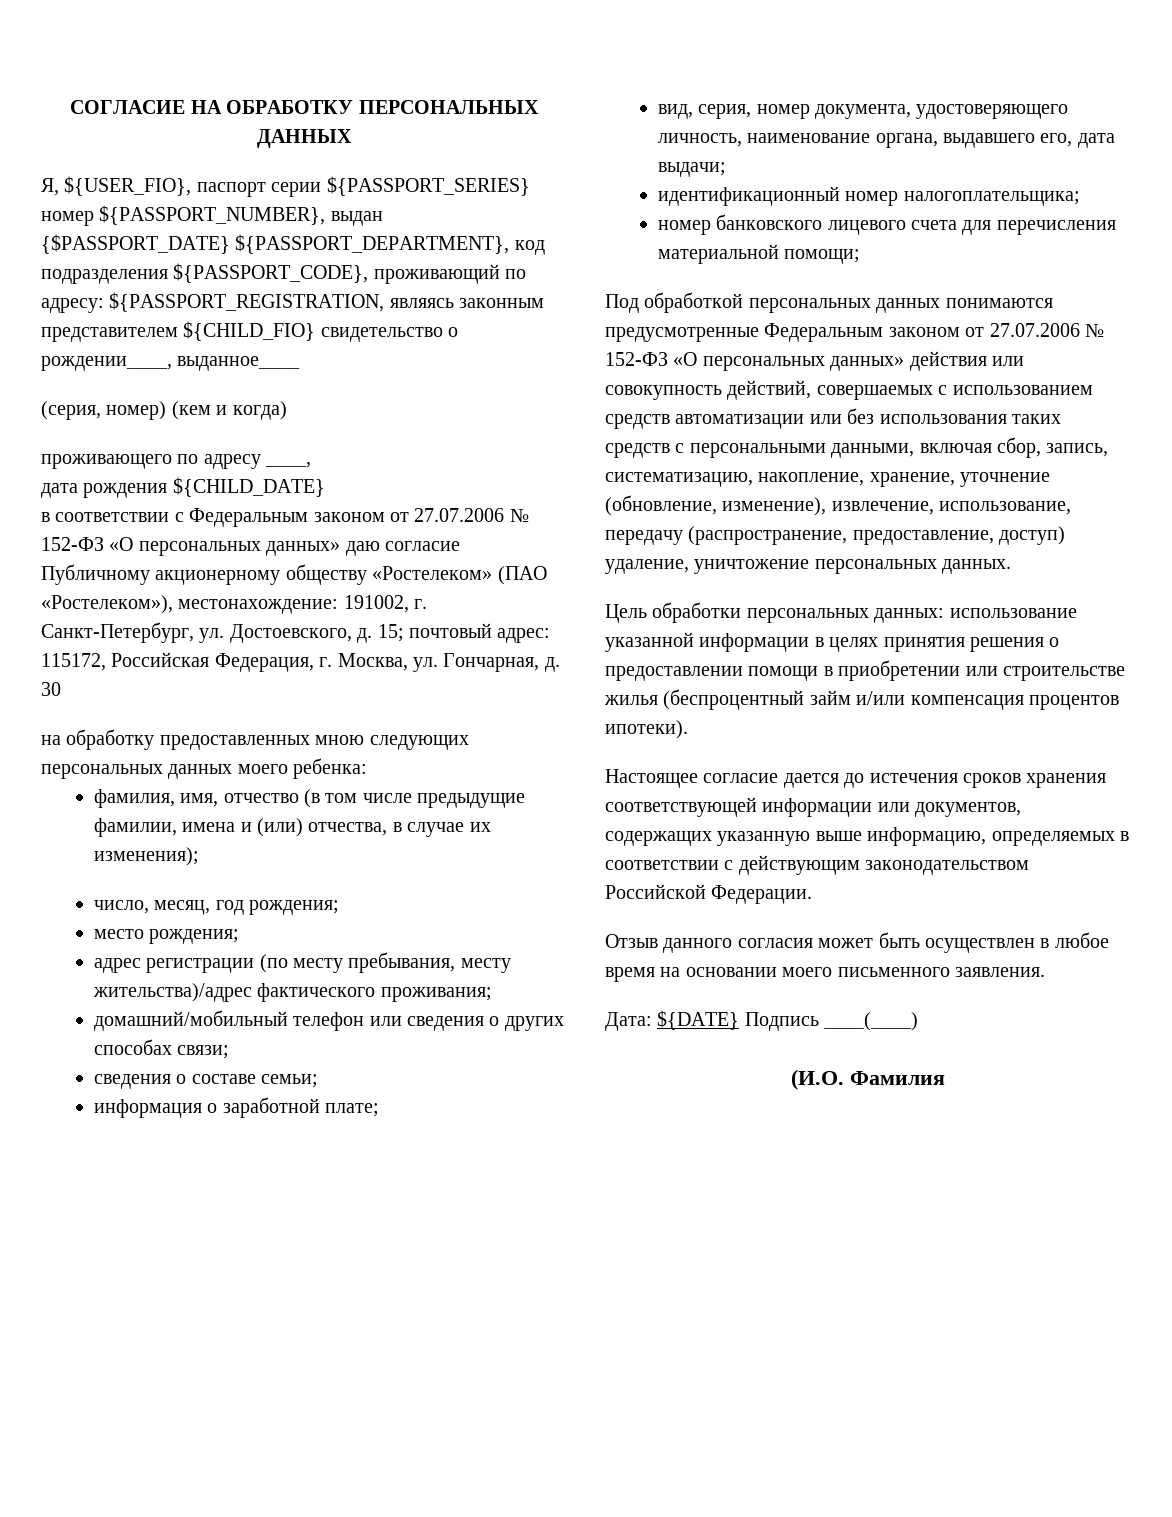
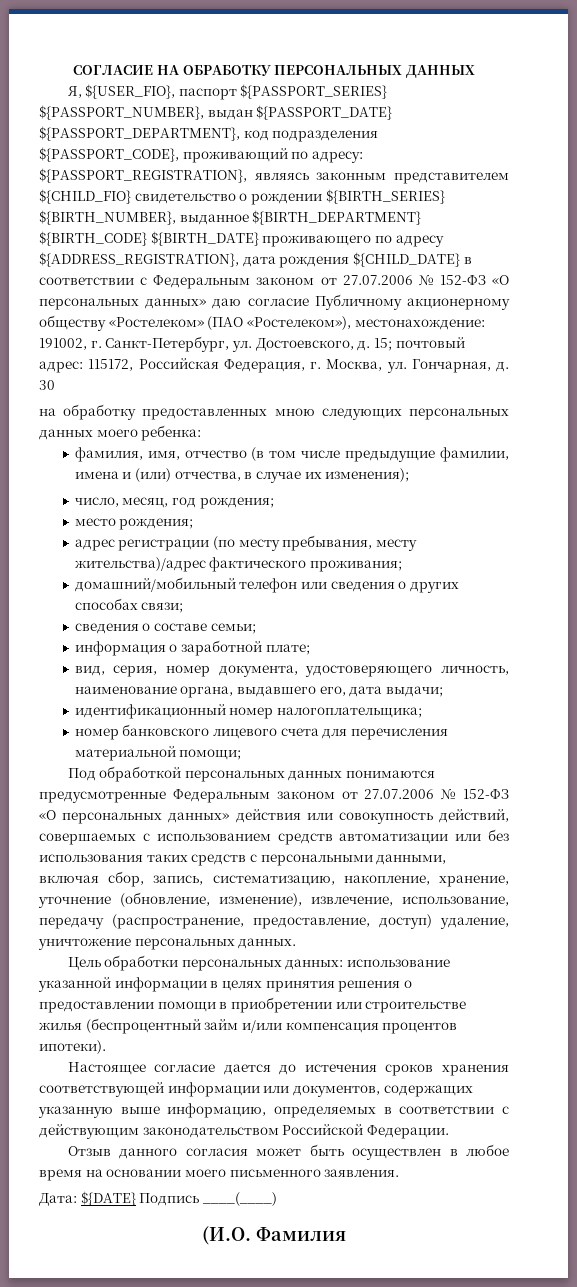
- Я, ${USER_FIO}, паспорт серии ${PASSPORT_SERIES} номер ${PASSPORT_NUMBER}, выдан {$PASSPORT_DATE} ${PASSPORT_DEPARTMENT}, код подразделения ${PASSPORT_CODE}, проживающий по адресу: ${PASSPORT_REGISTRATION, являясь законным представителем ${CHILD_FIO} cвидетельство о рождении____, выданное____
- (серия, номер) (кем и когда)
- проживающего по адресу ____,
- дата рождения ${CHILD_DATE}
- в соответствии с Федеральным законом от 27.07.2006 № 152-ФЗ «О персональных данных» даю согласие Публичному акционерному обществу «Ростелеком» (ПАО «Ростелеком»), местонахождение: 191002, г. Санкт-Петербург, ул. Достоевского, д.
+ Я, ${USER_FIO}, паспорт ${PASSPORT_SERIES} ${PASSPORT_NUMBER}, выдан ${PASSPORT_DATE} ${PASSPORT_DEPARTMENT}, код подразделения ${PASSPORT_CODE}, проживающий по адресу: ${PASSPORT_REGISTRATION}, являясь законным представителем ${CHILD_FIO} cвидетельство о рождении ${BIRTH_SERIES} ${BIRTH_NUMBER}, выданное ${BIRTH_DEPARTMENT} ${BIRTH_CODE} ${BIRTH_DATE} проживающего по адресу ${ADDRESS_REGISTRATION}, дата рождения ${CHILD_DATE} в соответствии с Федеральным законом от 27.07.2006 № 152-ФЗ «О персональных данных» даю согласие Публичному акционерному обществу «Ростелеком» (ПАО «Ростелеком»), местонахождение: 191002, г. Санкт-Петербург, ул. Достоевского, д.

